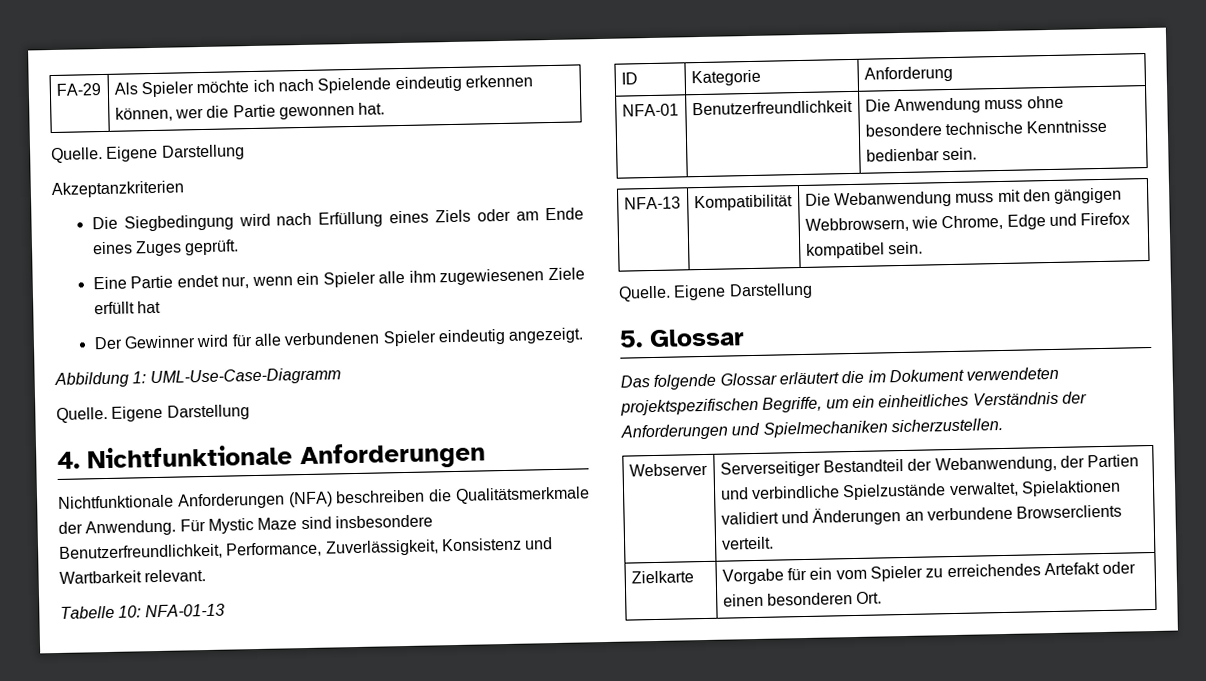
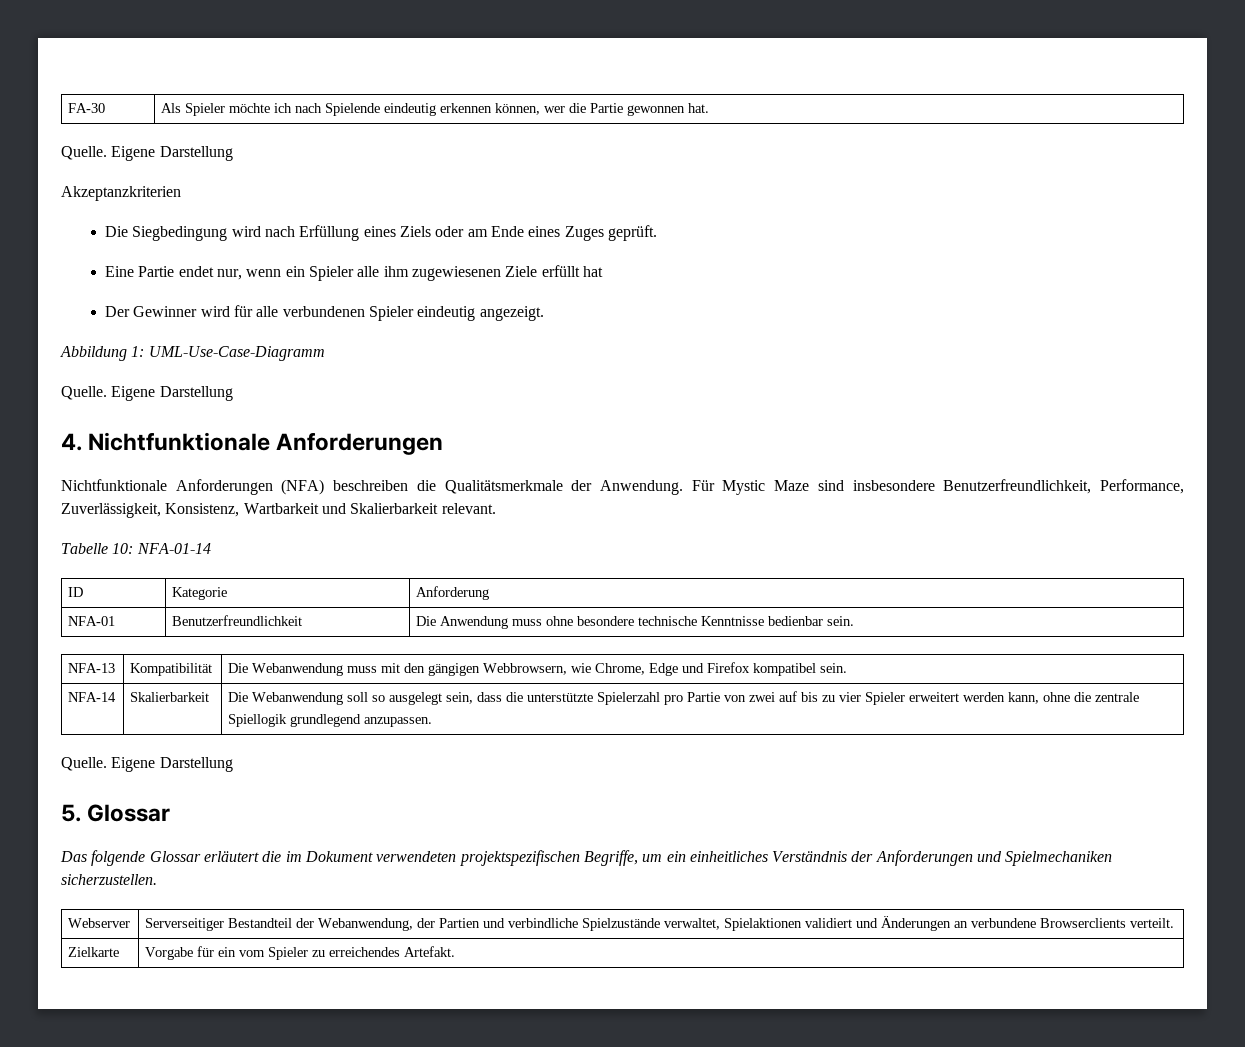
- FA-29 | Als Spieler möchte ich nach Spielende eindeutig erkennen können, wer die Partie gewonnen hat.
+ FA-30 | Als Spieler möchte ich nach Spielende eindeutig erkennen können, wer die Partie gewonnen hat.
- Für Mystic Maze sind insbesondere Benutzerfreundlichkeit, Performance, Zuverlässigkeit, Konsistenz und Wartbarkeit relevant.
+ Für Mystic Maze sind insbesondere Benutzerfreundlichkeit, Performance, Zuverlässigkeit, Konsistenz, Wartbarkeit und Skalierbarkeit relevant.
- Tabelle 10: NFA-01-13
+ Tabelle 10: NFA-01-14
+ NFA-14 | Skalierbarkeit | Die Webanwendung soll so ausgelegt sein, dass die unterstützte Spielerzahl pro Partie von zwei auf bis zu vier Spieler erweitert werden kann, ohne die zentrale Spiellogik grundlegend anzupassen.
- Zielkarte | Vorgabe für ein vom Spieler zu erreichendes Artefakt oder einen besonderen Ort.
+ Zielkarte | Vorgabe für ein vom Spieler zu erreichendes Artefakt.

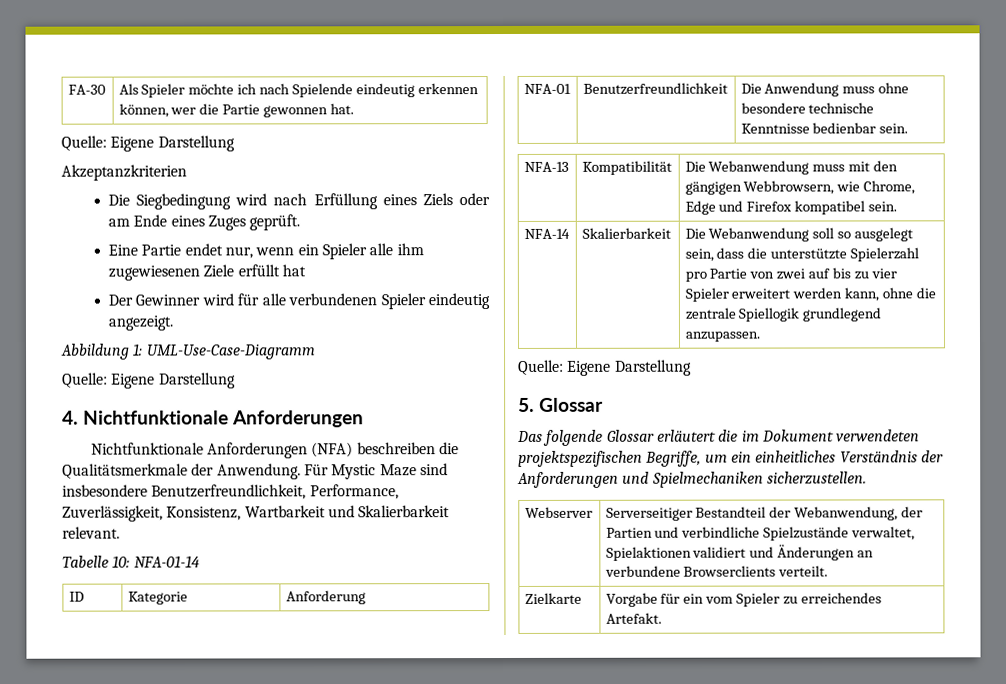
  FA-30 | Als Spieler möchte ich nach Spielende eindeutig erkennen können, wer die Partie gewonnen hat.
- Quelle. Eigene Darstellung
+ Quelle: Eigene Darstellung
  Abbildung 1: UML-Use-Case-Diagramm
- Quelle. Eigene Darstellung
+ Quelle: Eigene Darstellung
  NFA-14 | Skalierbarkeit | Die Webanwendung soll so ausgelegt sein, dass die unterstützte Spielerzahl pro Partie von zwei auf bis zu vier Spieler erweitert werden kann, ohne die zentrale Spiellogik grundlegend anzupassen.
- Quelle. Eigene Darstellung
+ Quelle: Eigene Darstellung

